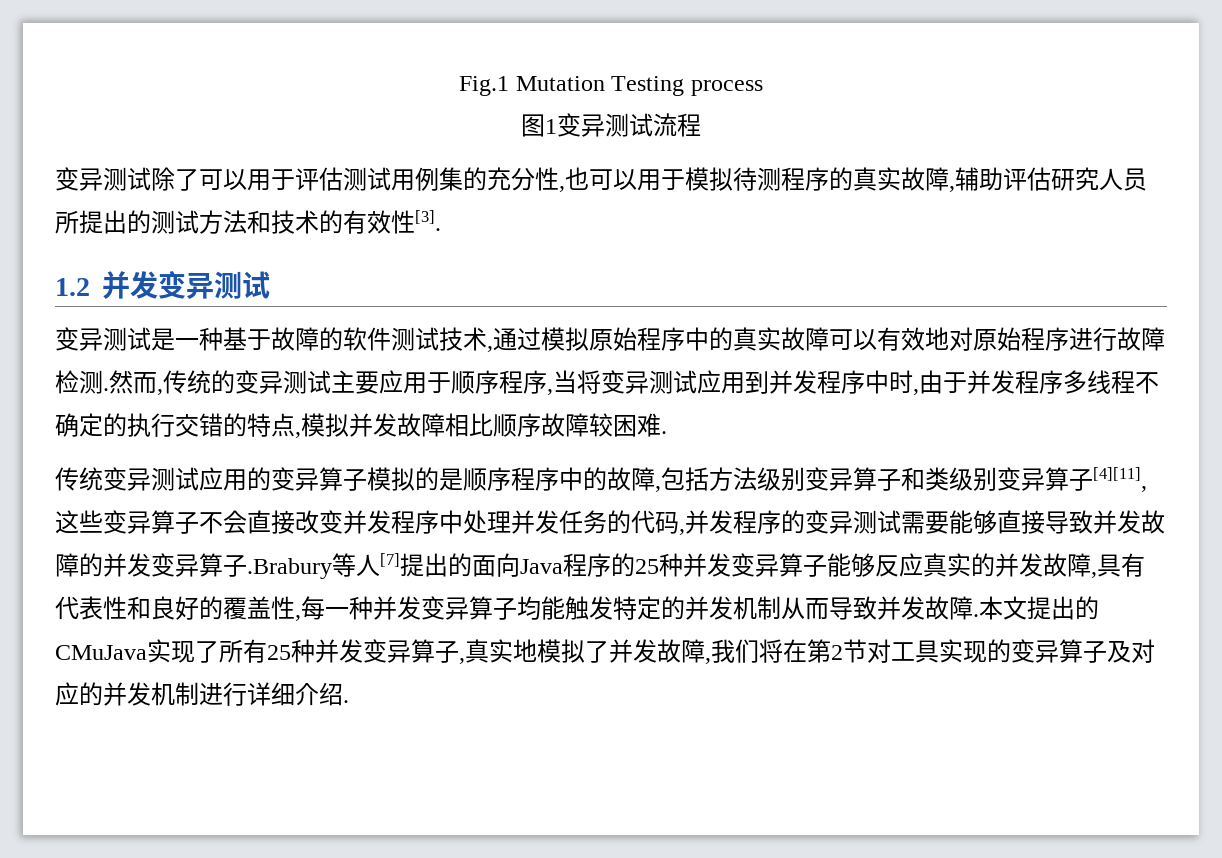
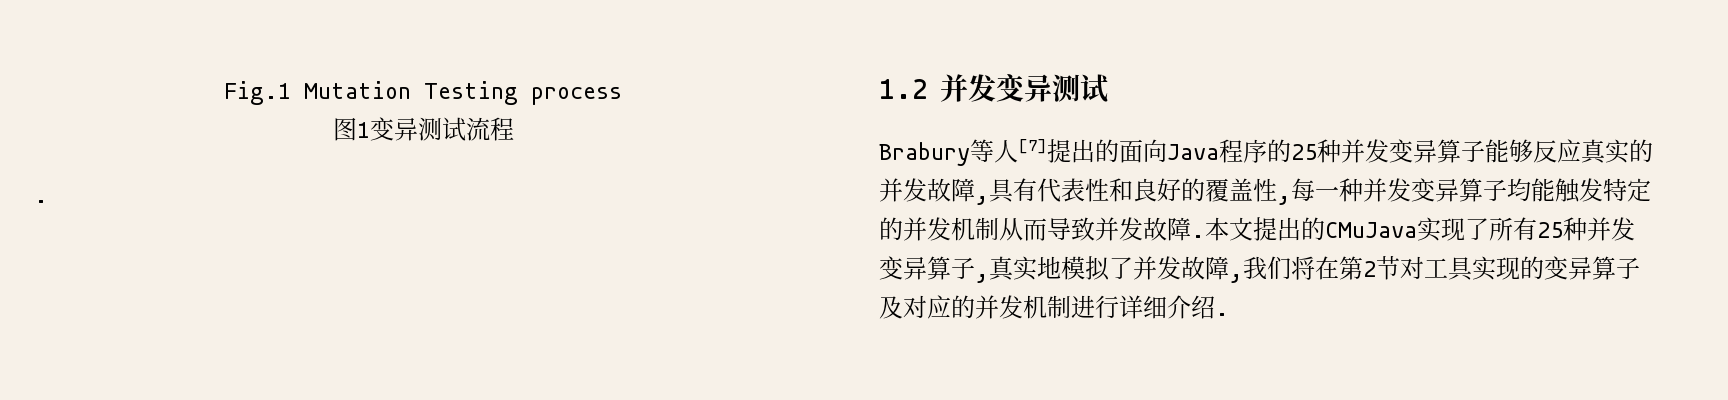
  图1变异测试流程
- 变异测试除了可以用于评估测试用例集的充分性,也可以用于模拟待测程序的真实故障,辅助评估研究人员所提出的测试方法和技术的有效性[3].
+ .
  1.2并发变异测试
- 变异测试是一种基于故障的软件测试技术,通过模拟原始程序中的真实故障可以有效地对原始程序进行故障检测.然而,传统的变异测试主要应用于顺序程序,当将变异测试应用到并发程序中时,由于并发程序多线程不确定的执行交错的特点,模拟并发故障相比顺序故障较困难.
- 传统变异测试应用的变异算子模拟的是顺序程序中的故障,包括方法级别变异算子和类级别变异算子[4][11],这些变异算子不会直接改变并发程序中处理并发任务的代码,并发程序的变异测试需要能够直接导致并发故障的并发变异算子.Brabury等人[7]提出的面向Java程序的25种并发变异算子能够反应真实的并发故障,具有代表性和良好的覆盖性,每一种并发变异算子均能触发特定的并发机制从而导致并发故障.
+ Brabury等人[7]提出的面向Java程序的25种并发变异算子能够反应真实的并发故障,具有代表性和良好的覆盖性,每一种并发变异算子均能触发特定的并发机制从而导致并发故障.

